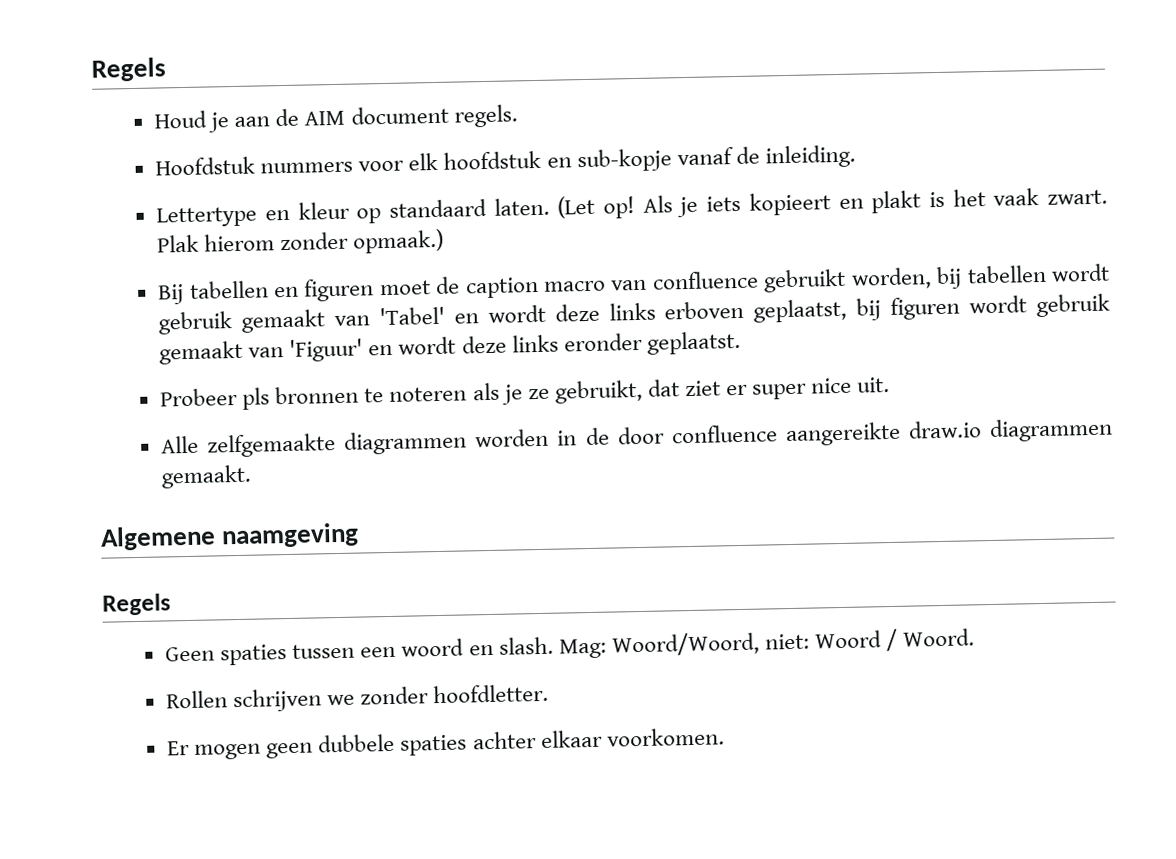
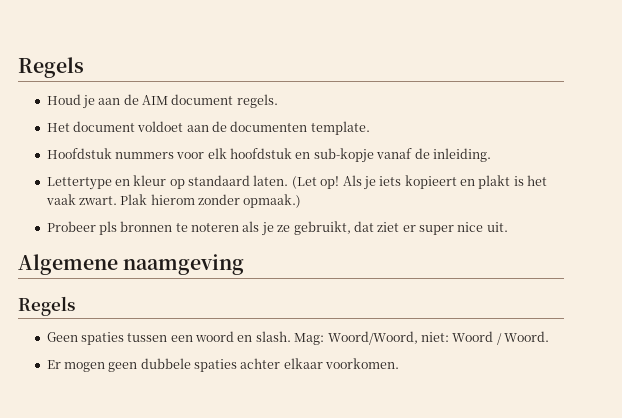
+ Het document voldoet aan de documenten template.
- Bij tabellen en figuren moet de caption macro van confluence gebruikt worden, bij tabellen wordt gebruik gemaakt van 'Tabel' en wordt deze links erboven geplaatst, bij figuren wordt gebruik gemaakt van 'Figuur' en wordt deze links eronder geplaatst.
- Alle zelfgemaakte diagrammen worden in de door confluence aangereikte draw.io diagrammen gemaakt.
- Rollen schrijven we zonder hoofdletter.

